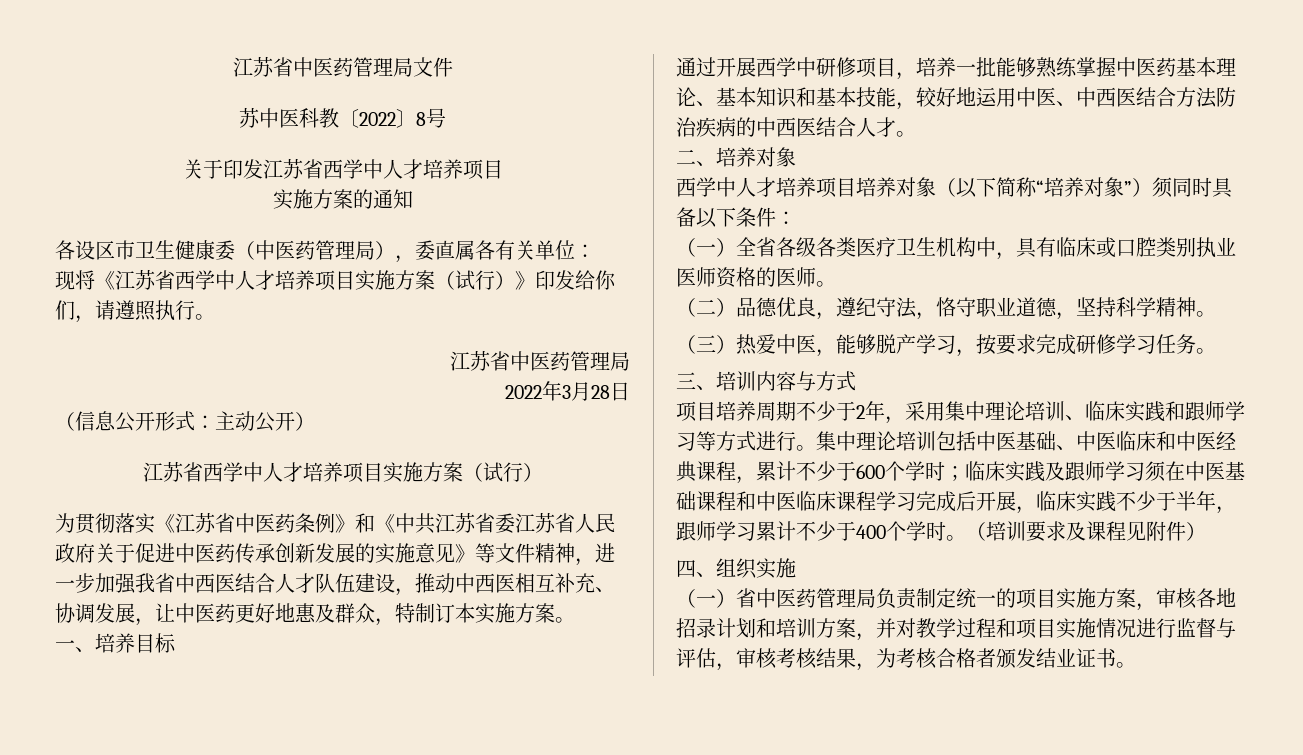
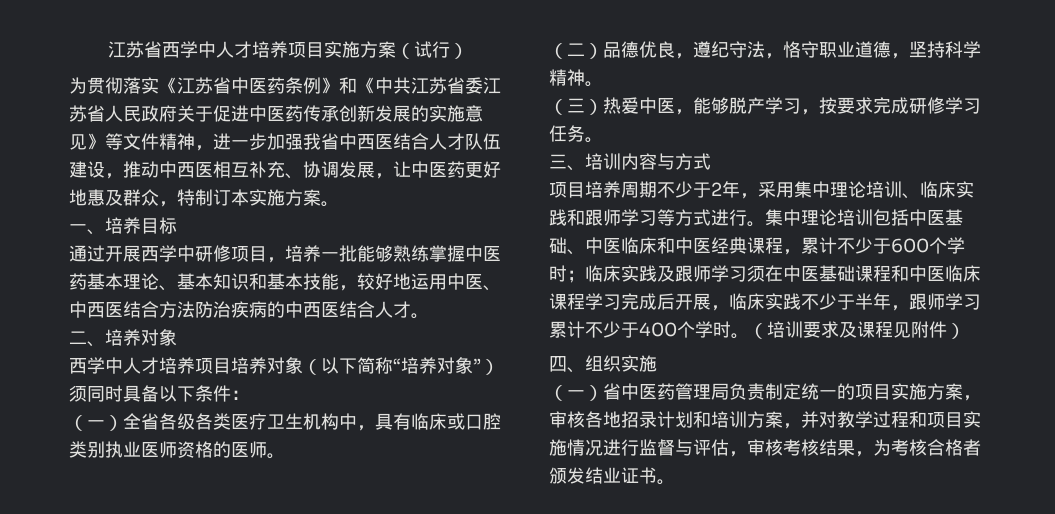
- 江苏省中医药管理局文件
- 苏中医科教〔2022〕8号
- 关于印发江苏省西学中人才培养项目
- 实施方案的通知
- 各设区市卫生健康委（中医药管理局），委直属各有关单位：
- 现将《江苏省西学中人才培养项目实施方案（试行）》印发给你们，请遵照执行。
- 江苏省中医药管理局
- 2022年3月28日
- （信息公开形式：主动公开）

